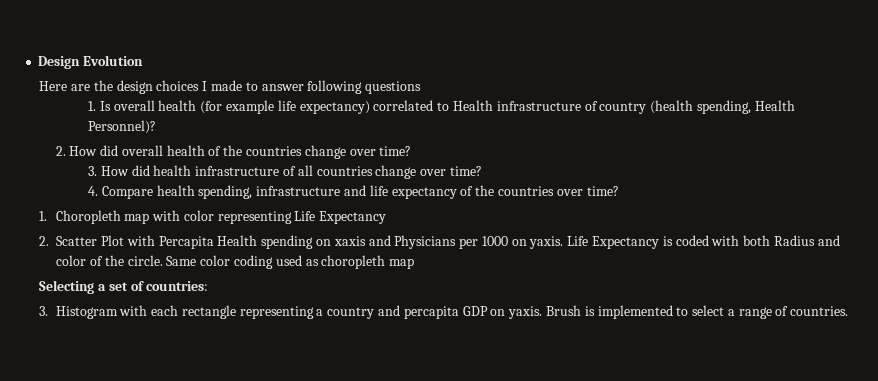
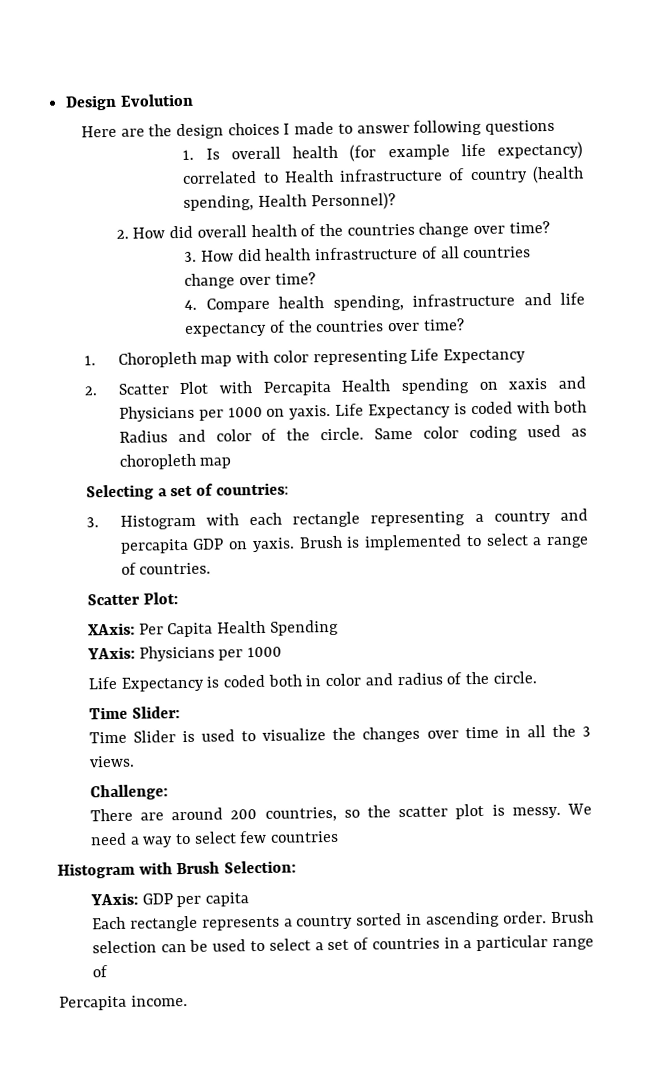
+ Scatter Plot:
+ XAxis: Per Capita Health Spending
+ YAxis: Physicians per 1000
+ Life Expectancy is coded both in color and radius of the circle.
+ Time Slider:
+ Time Slider is used to visualize the changes over time in all the 3 views.
+ Challenge:
+ There are around 200 countries, so the scatter plot is messy. We need a way to select few countries
+ Histogram with Brush Selection:
+ YAxis: GDP per capita
+ Each rectangle represents a country sorted in ascending order. Brush selection can be used to select a set of countries in a particular range of
+ Percapita income.

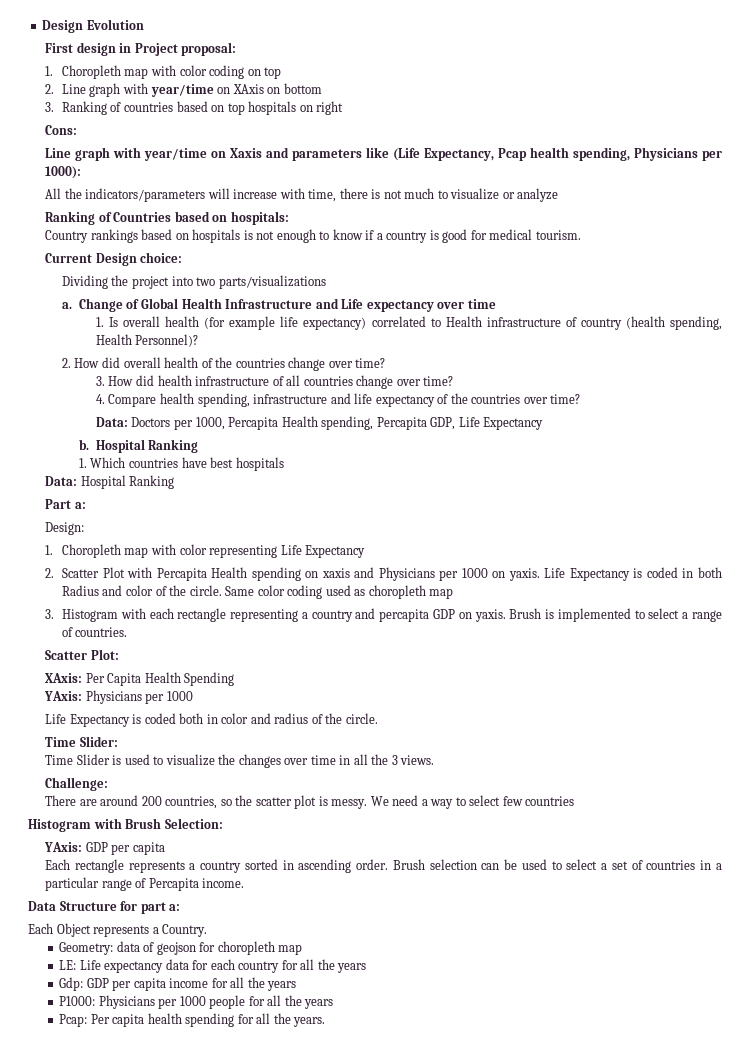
- Here are the design choices I made to answer following questions
+ First design in Project proposal:
+ 1. Choropleth map with color coding on top
+ 2. Line graph with year/time on XAxis on bottom
+ 3. Ranking of countries based on top hospitals on right
+ Cons:
+ Line graph with year/time on Xaxis and parameters like (Life Expectancy, Pcap health spending, Physicians per 1000):
+ All the indicators/parameters will increase with time, there is not much to visualize or analyze
+ Ranking of Countries based on hospitals:
+ Country rankings based on hospitals is not enough to know if a country is good for medical tourism.
+ Current Design choice:
+ Dividing the project into two parts/visualizations
+ a. Change of Global Health Infrastructure and Life expectancy over time
+ Data: Doctors per 1000, Percapita Health spending, Percapita GDP, Life Expectancy
+ b. Hospital Ranking
+ 1. Which countries have best hospitals
+ Data: Hospital Ranking
+ Part a:
+ Design:
- Life Expectancy is coded with both Radius and color of the circle.
+ Life Expectancy is coded in both Radius and color of the circle.
- Selecting a set of countries:
- Brush selection can be used to select a set of countries in a particular range of
- Percapita income.
+ Brush selection can be used to select a set of countries in a particular range of Percapita income.
+ Data Structure for part a:
+ Each Object represents a Country.
+ Geometry: data of geojson for choropleth map
+ LE: Life expectancy data for each country for all the years
+ Gdp: GDP per capita income for all the years
+ P1000: Physicians per 1000 people for all the years
+ Pcap: Per capita health spending for all the years.

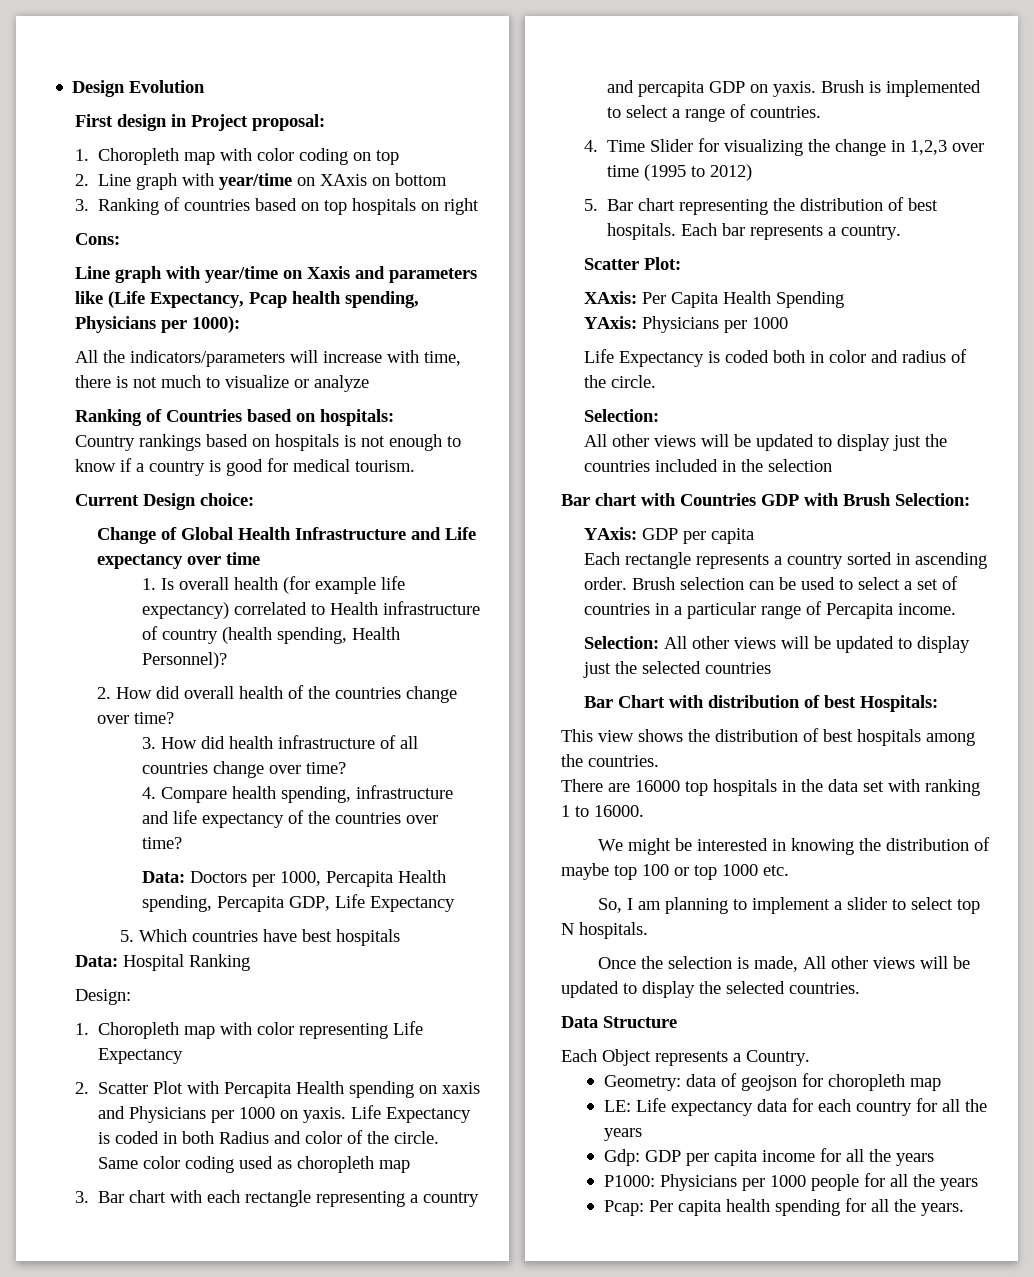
- Dividing the project into two parts/visualizations
- a.
- b. Hospital Ranking
- 1. Which countries have best hospitals
+ 5. Which countries have best hospitals
- Part a:
- 3. Histogram with each rectangle representing a country and percapita GDP on yaxis.
+ 3. Bar chart with each rectangle representing a country and percapita GDP on yaxis.
+ 4. Time Slider for visualizing the change in 1,2,3 over time (1995 to 2012)
+ 5. Bar chart representing the distribution of best hospitals. Each bar represents a country.
  Life Expectancy is coded both in color and radius of the circle.
- Time Slider:
- Time Slider is used to visualize the changes over time in all the 3 views.
- Challenge:
- There are around 200 countries, so the scatter plot is messy. We need a way to select few countries
- Histogram with Brush Selection:
+ Selection:
+ All other views will be updated to display just the countries included in the selection
+ Bar chart with Countries GDP with Brush Selection:
+ Selection: All other views will be updated to display just the selected countries
+ Bar Chart with distribution of best Hospitals:
+ This view shows the distribution of best hospitals among the countries.
+ There are 16000 top hospitals in the data set with ranking 1 to 16000.
+ We might be interested in knowing the distribution of maybe top 100 or top 1000 etc.
+ So, I am planning to implement a slider to select top N hospitals.
+ Once the selection is made, All other views will be updated to display the selected countries.
- Data Structure for part a:
+ Data Structure

